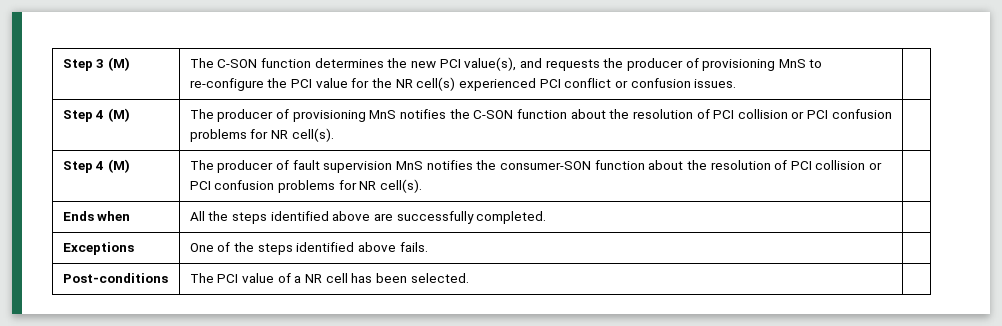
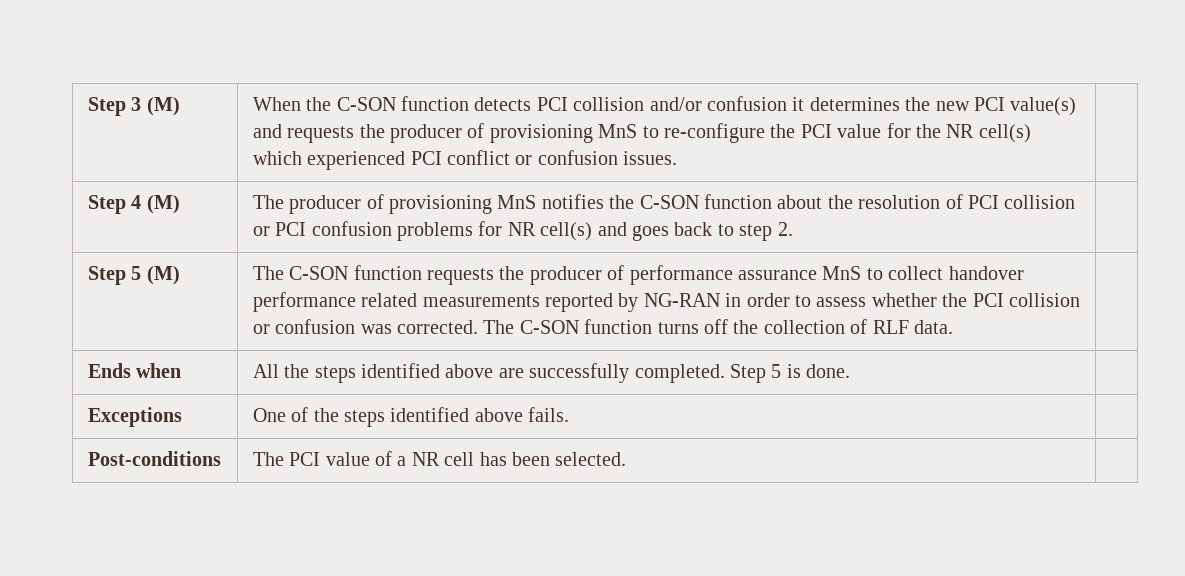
- The C-SON function determines the new PCI value(s), and requests the producer of provisioning MnS to re-configure the PCI value for the NR cell(s) experienced PCI conflict or confusion issues.
+ When the C-SON function detects PCI collision and/or confusion it determines the new PCI value(s) and requests the producer of provisioning MnS to re-configure the PCI value for the NR cell(s) which experienced PCI conflict or confusion issues.
- Step 4 (M) | The producer of provisioning MnS notifies the C-SON function about the resolution of PCI collision or PCI confusion problems for NR cell(s). |
- Step 4 (M) | The producer of fault supervision MnS notifies the consumer-SON function about the resolution of PCI collision or PCI confusion problems for NR cell(s). |
+ Step 4 (M) | The producer of provisioning MnS notifies the C-SON function about the resolution of PCI collision or PCI confusion problems for NR cell(s) and goes back to step 2. |
+ Step 5 (M) | The C-SON function requests the producer of performance assurance MnS to collect handover performance related measurements reported by NG-RAN in order to assess whether the PCI collision or confusion was corrected. The C-SON function turns off the collection of RLF data.
- Ends when | All the steps identified above are successfully completed. |
+ Ends when | All the steps identified above are successfully completed. Step 5 is done. |

